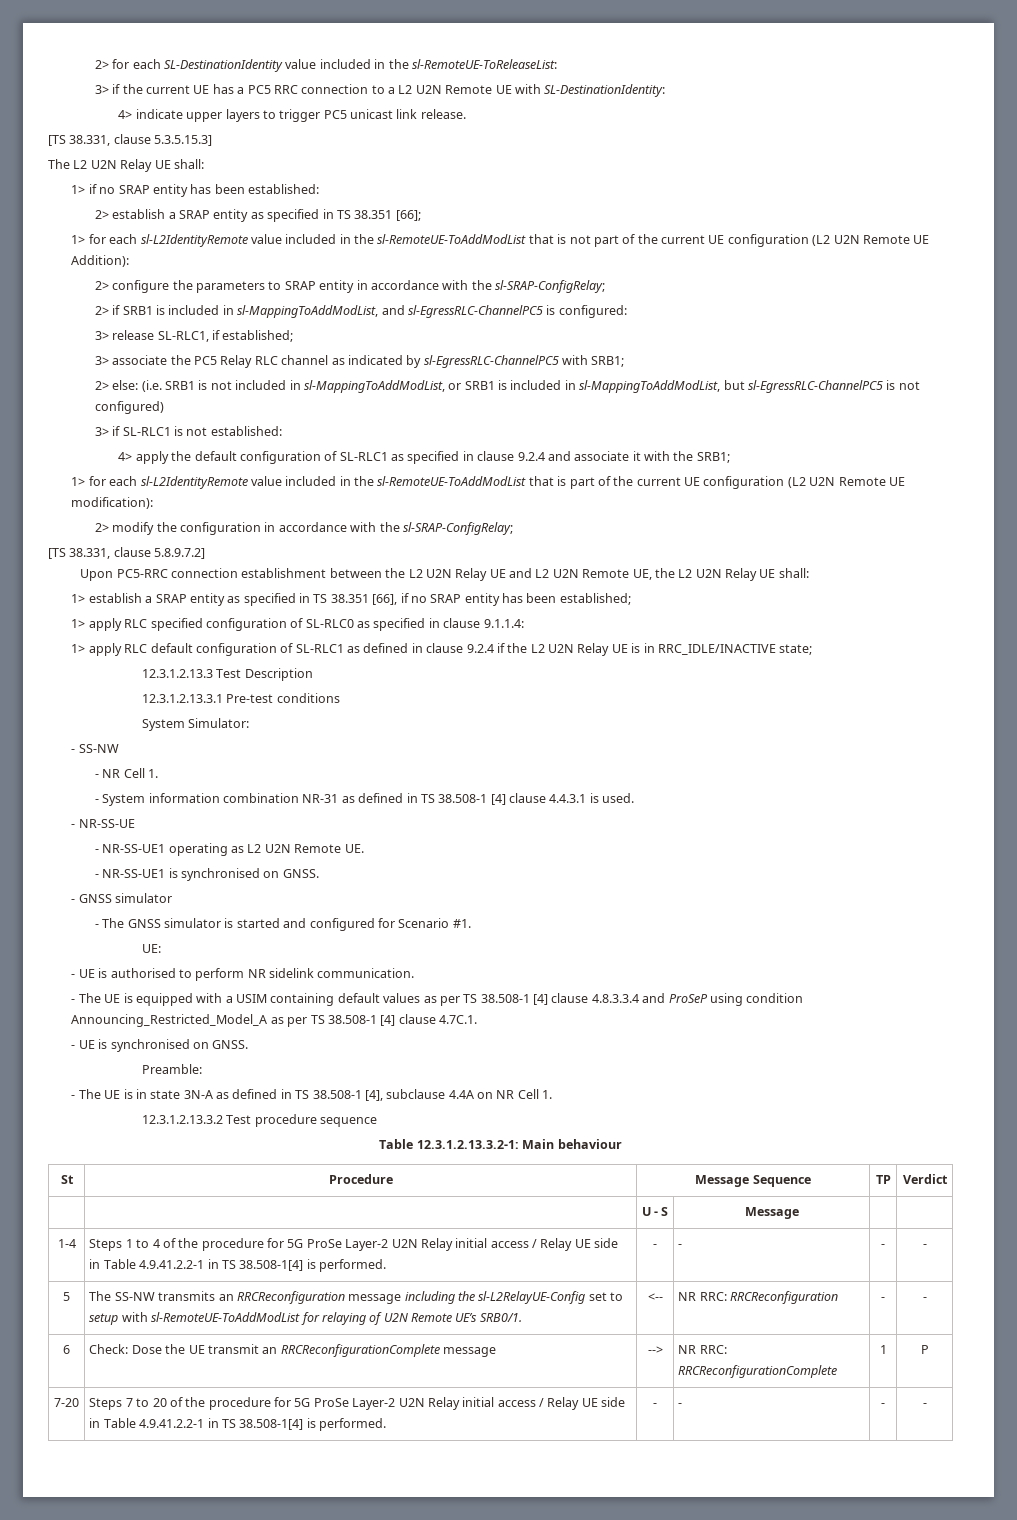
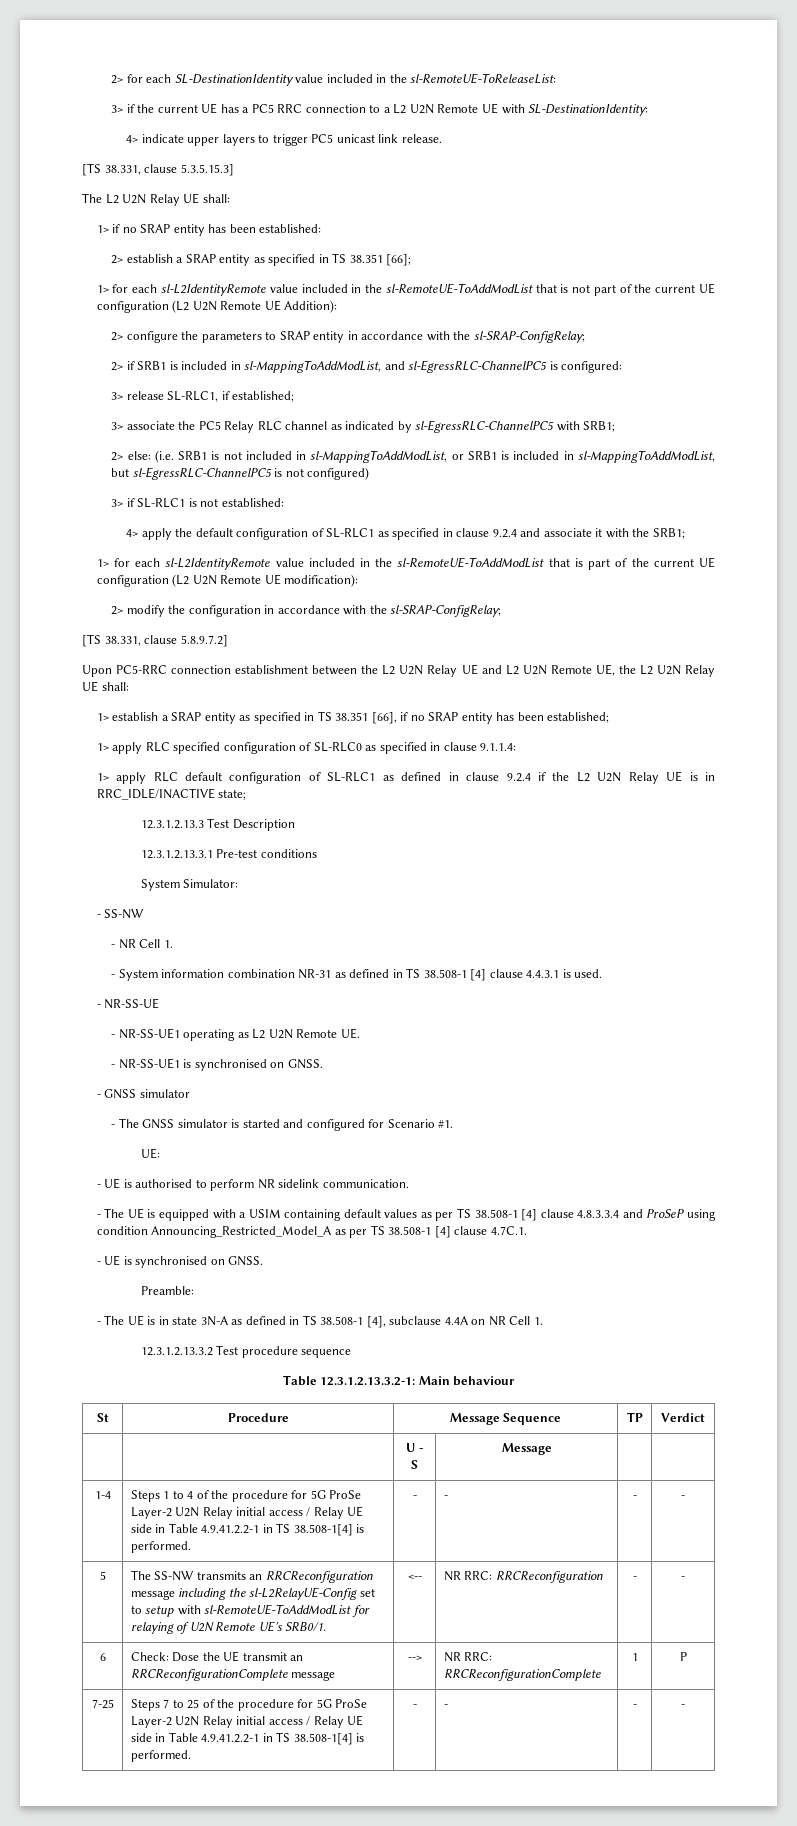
- 7-20 | Steps 7 to 20 of the procedure for 5G ProSe Layer-2 U2N Relay initial access / Relay UE side in Table 4.9.41.2.2-1 in TS 38.508-1[4] is performed. | - | - | - | -
+ 7-25 | Steps 7 to 25 of the procedure for 5G ProSe Layer-2 U2N Relay initial access / Relay UE side in Table 4.9.41.2.2-1 in TS 38.508-1[4] is performed. | - | - | - | -

